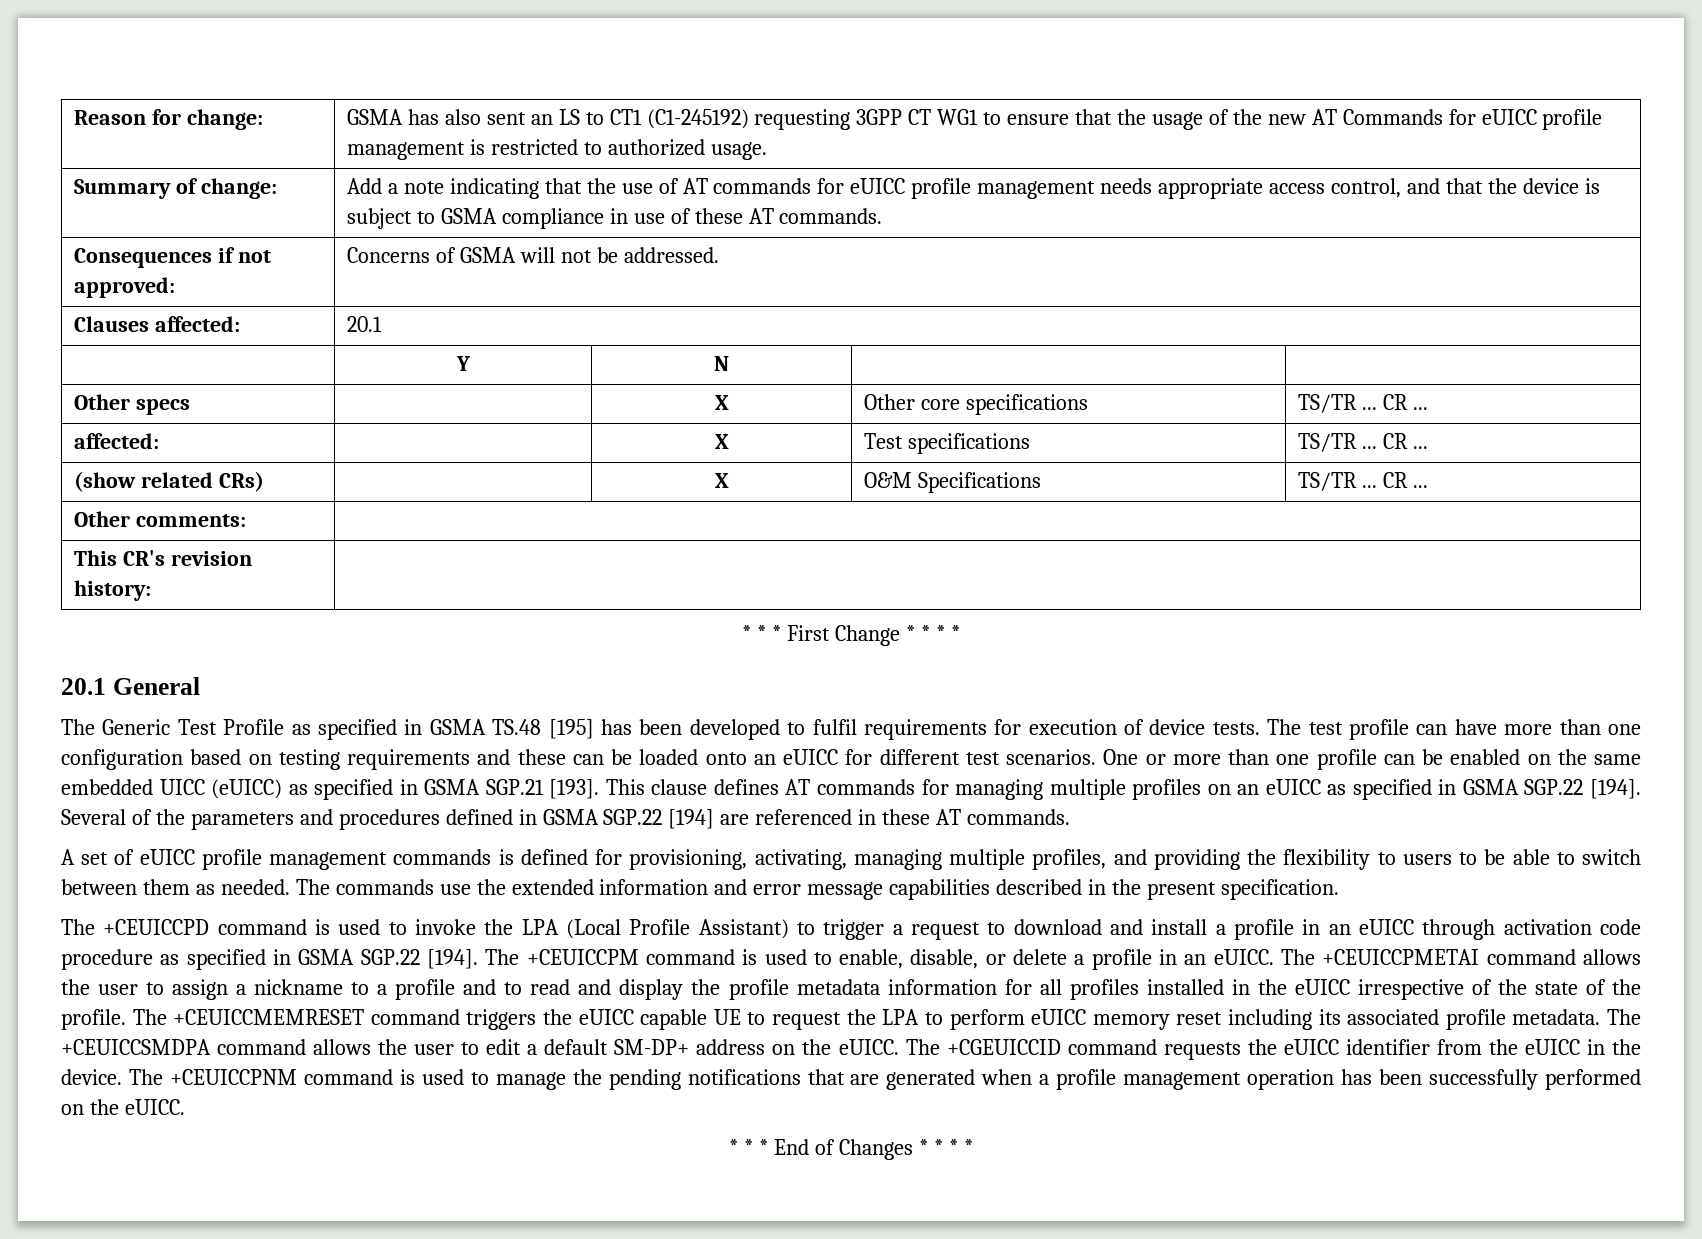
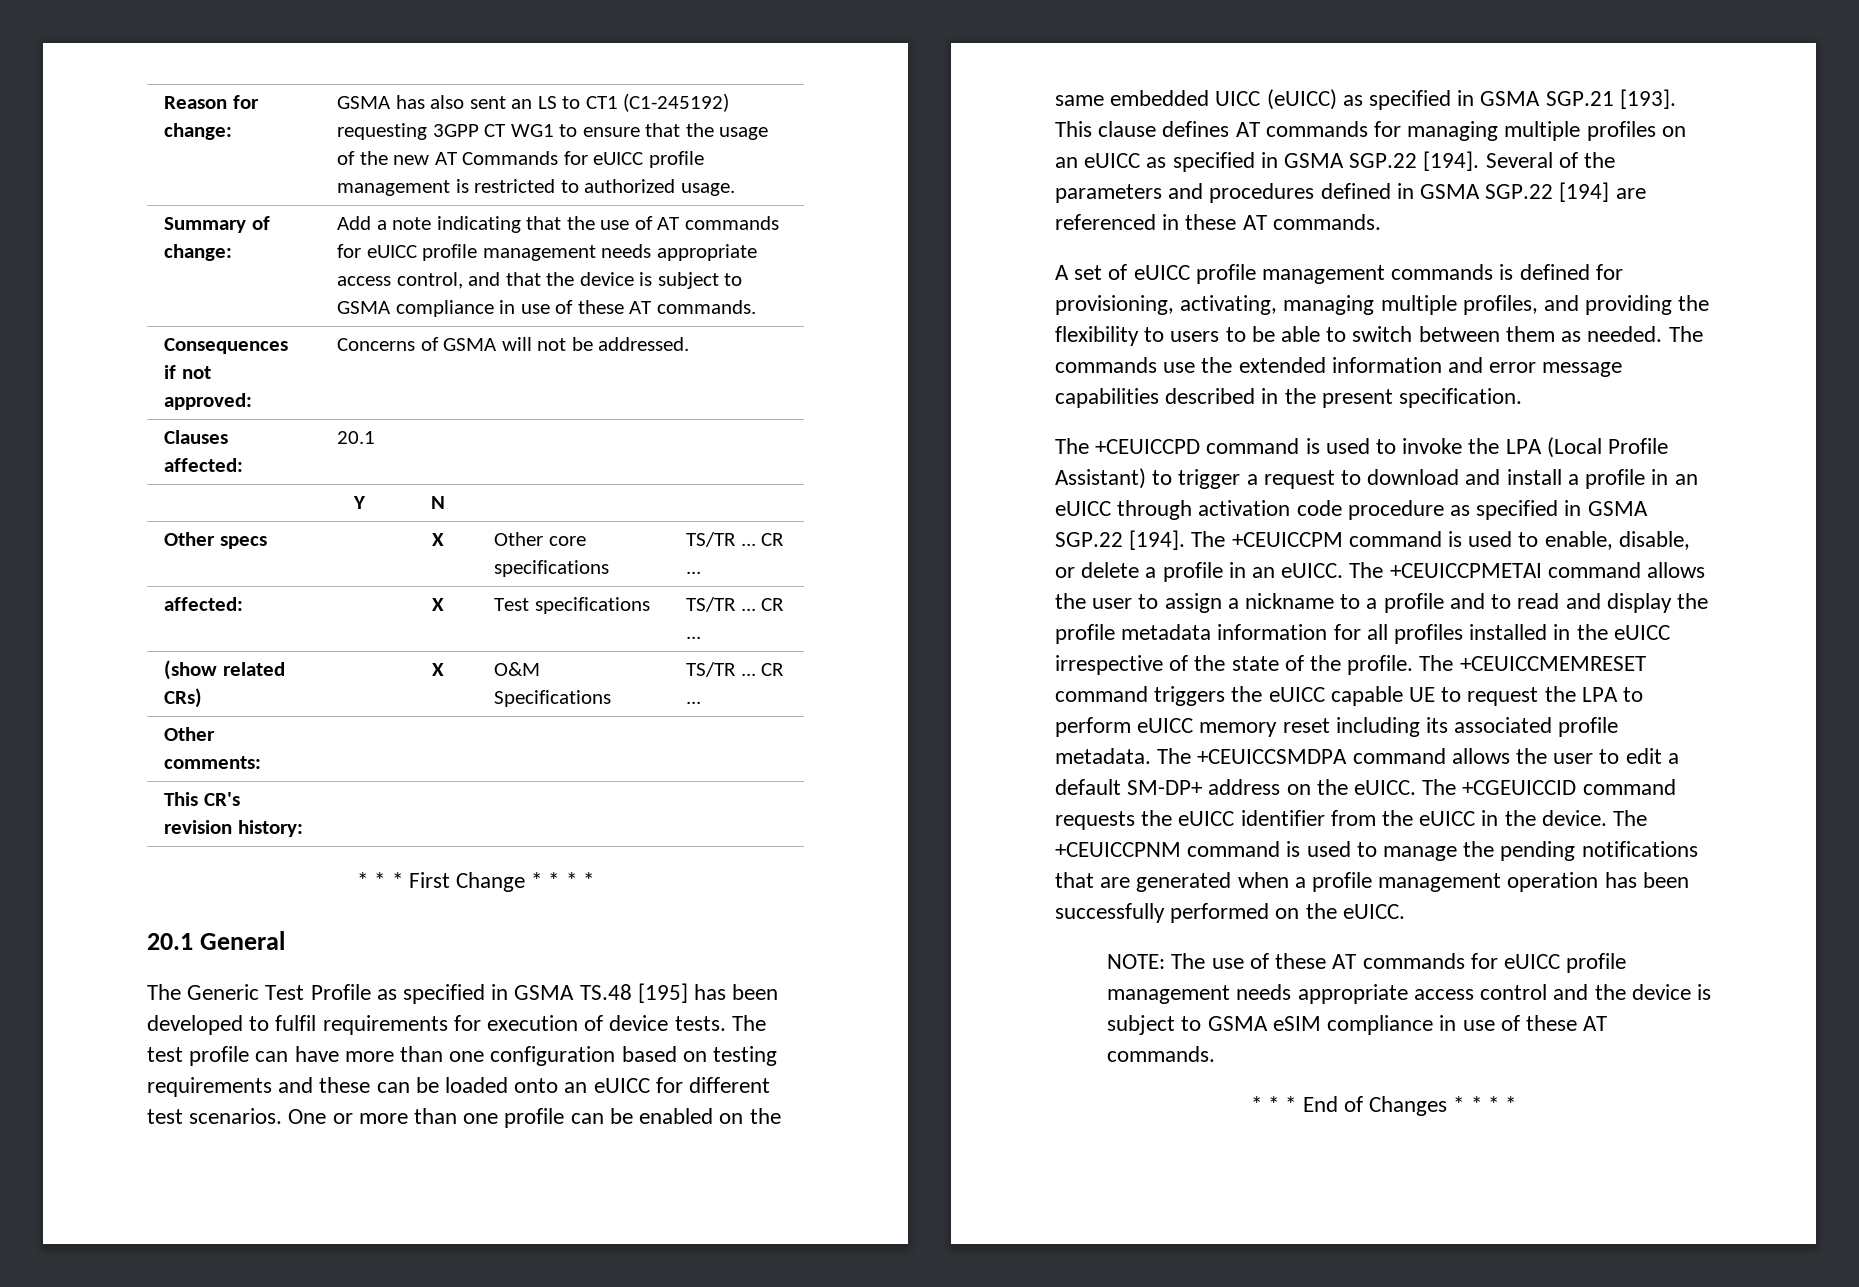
+ NOTE: The use of these AT commands for eUICC profile management needs appropriate access control and the device is subject to GSMA eSIM compliance in use of these AT commands.

